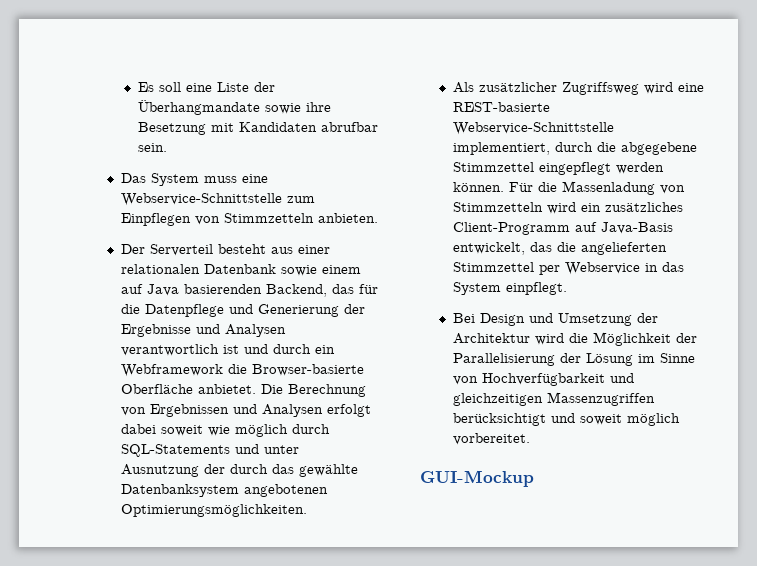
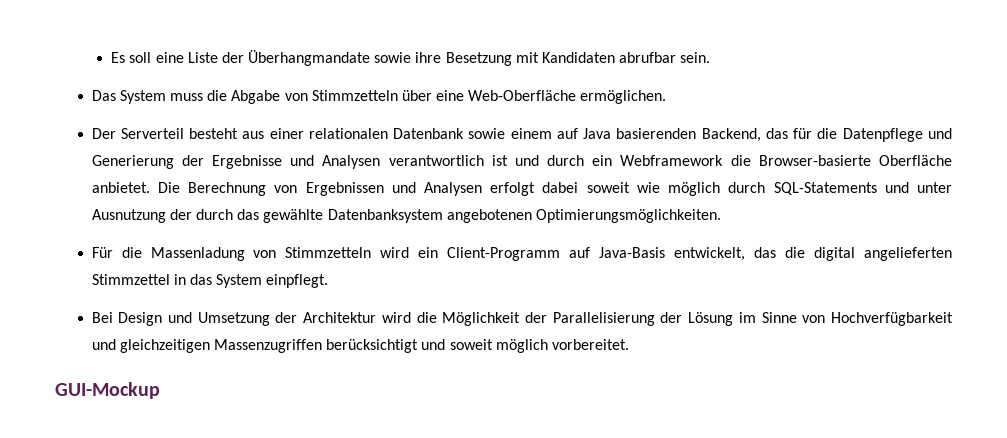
- Das System muss eine Webservice-Schnittstelle zum Einpflegen von Stimmzetteln anbieten.
+ Das System muss die Abgabe von Stimmzetteln über eine Web-Oberfläche ermöglichen.
- Als zusätzlicher Zugriffsweg wird eine REST-basierte Webservice-Schnittstelle implementiert, durch die abgegebene Stimmzettel eingepflegt werden können. Für die Massenladung von Stimmzetteln wird ein zusätzliches Client-Programm auf Java-Basis entwickelt, das die angelieferten Stimmzettel per Webservice in das System einpflegt.
+ Für die Massenladung von Stimmzetteln wird ein Client-Programm auf Java-Basis entwickelt, das die digital angelieferten Stimmzettel in das System einpflegt.

